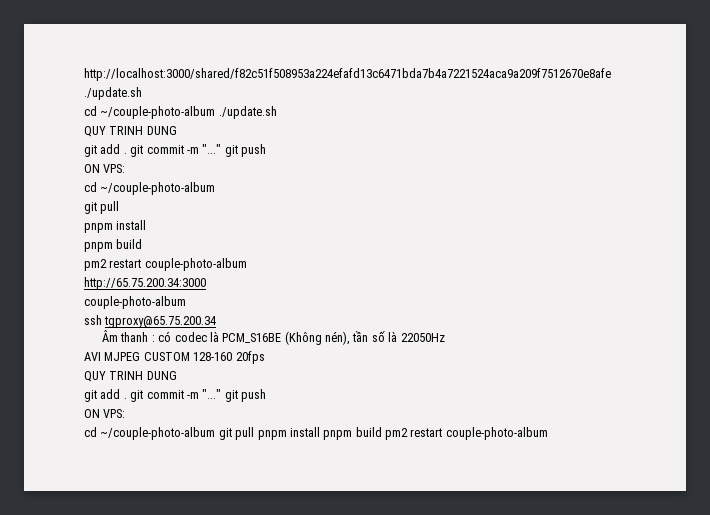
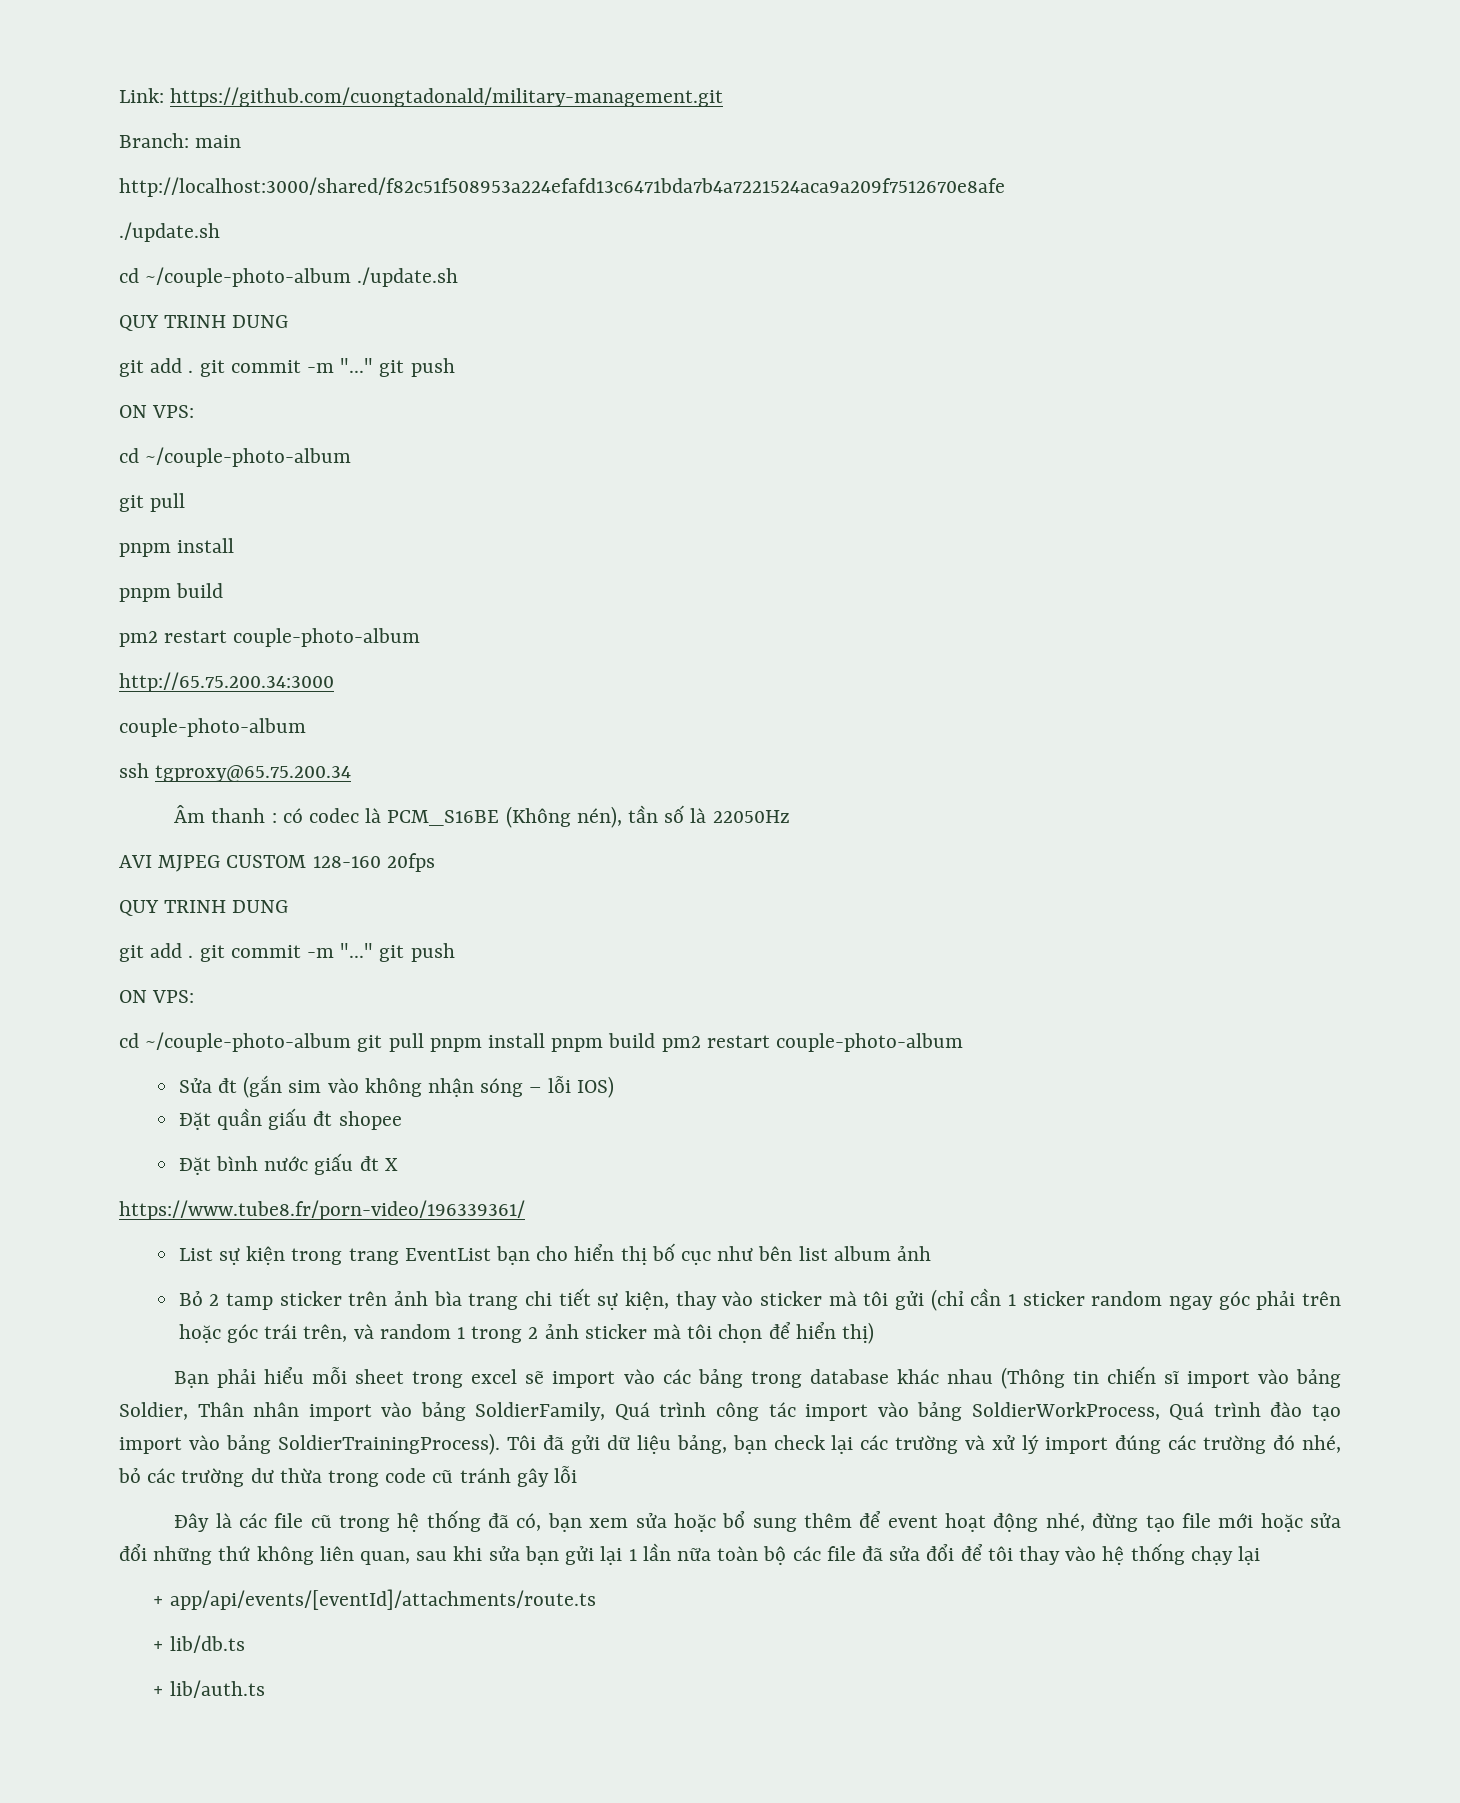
+ Link: https://github.com/cuongtadonald/military-management.git
+ Branch: main
+ Sửa đt (gắn sim vào không nhận sóng – lỗi IOS)
+ Đặt quần giấu đt shopee
+ Đặt bình nước giấu đt X
+ https://www.tube8.fr/porn-video/196339361/
+ List sự kiện trong trang EventList bạn cho hiển thị bố cục như bên list album ảnh
+ Bỏ 2 tamp sticker trên ảnh bìa trang chi tiết sự kiện, thay vào sticker mà tôi gửi (chỉ cần 1 sticker random ngay góc phải trên hoặc góc trái trên, và random 1 trong 2 ảnh sticker mà tôi chọn để hiển thị)
+ Bạn phải hiểu mỗi sheet trong excel sẽ import vào các bảng trong database khác nhau (Thông tin chiến sĩ import vào bảng Soldier, Thân nhân import vào bảng SoldierFamily, Quá trình công tác import vào bảng SoldierWorkProcess, Quá trình đào tạo import vào bảng SoldierTrainingProcess). Tôi đã gửi dữ liệu bảng, bạn check lại các trường và xử lý import đúng các trường đó nhé, bỏ các trường dư thừa trong code cũ tránh gây lỗi
+ Đây là các file cũ trong hệ thống đã có, bạn xem sửa hoặc bổ sung thêm để event hoạt động nhé, đừng tạo file mới hoặc sửa đổi những thứ không liên quan, sau khi sửa bạn gửi lại 1 lần nữa toàn bộ các file đã sửa đổi để tôi thay vào hệ thống chạy lại
+ + app/api/events/[eventId]/attachments/route.ts
+ + lib/db.ts
+ + lib/auth.ts

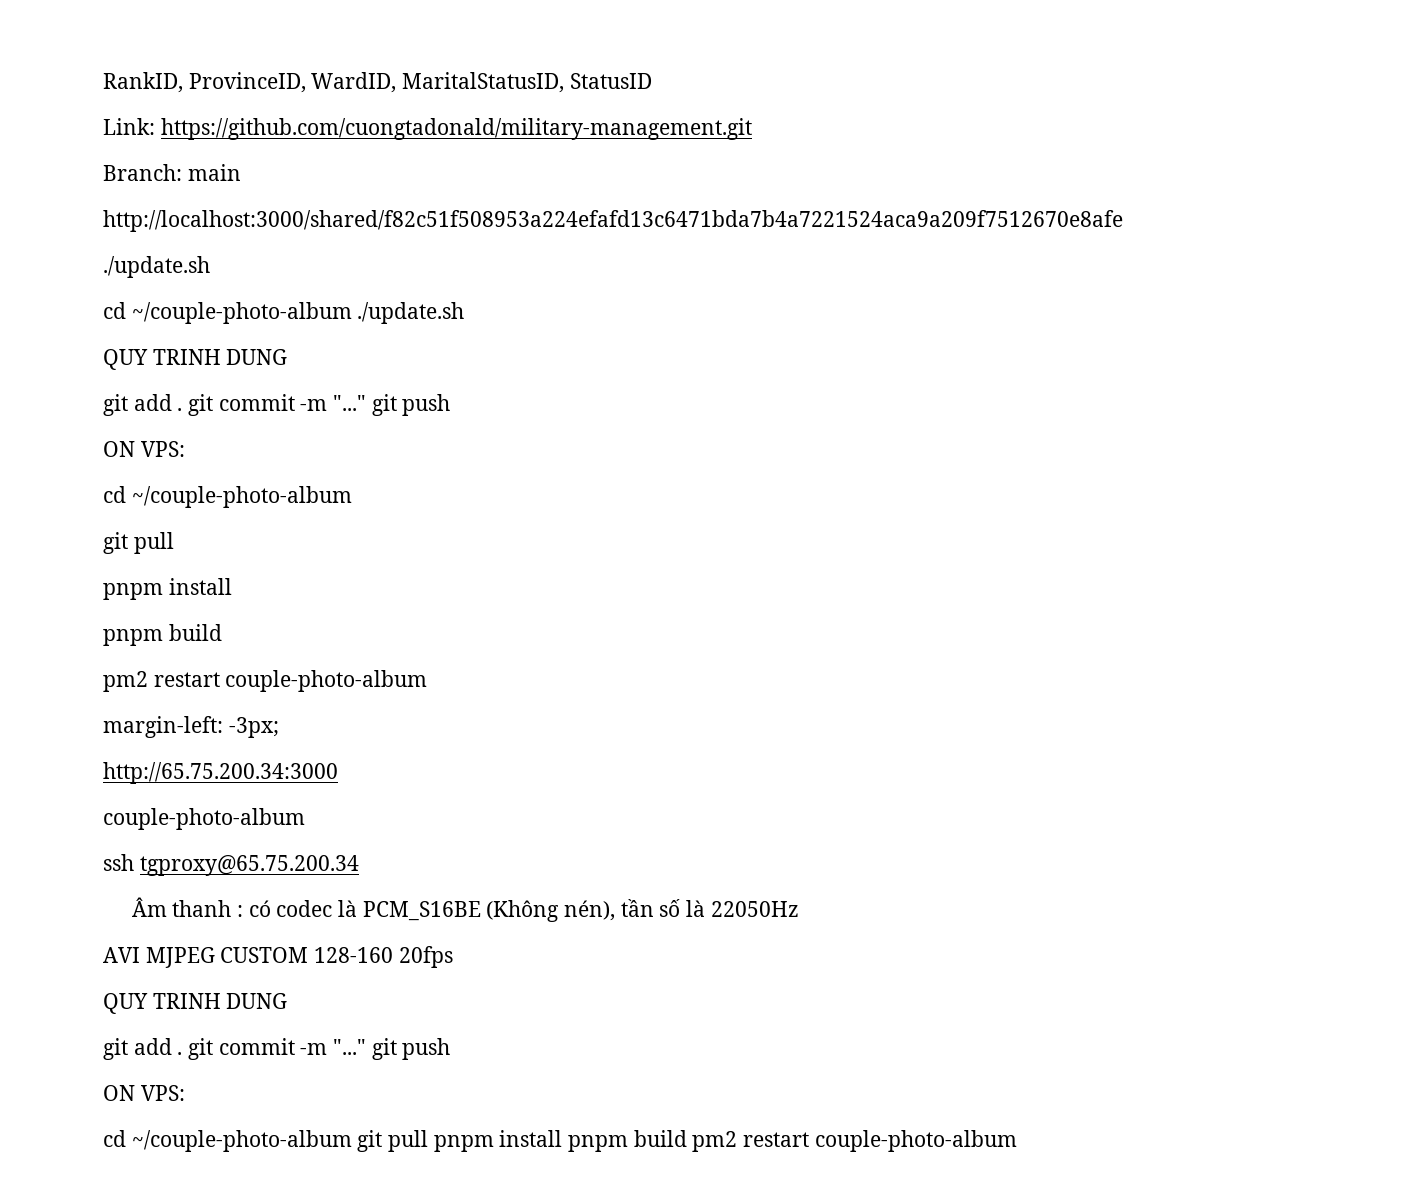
+ RankID, ProvinceID, WardID, MaritalStatusID, StatusID
+ margin-left: -3px;
- Sửa đt (gắn sim vào không nhận sóng – lỗi IOS)
- Đặt quần giấu đt shopee
- Đặt bình nước giấu đt X
- https://www.tube8.fr/porn-video/196339361/
- List sự kiện trong trang EventList bạn cho hiển thị bố cục như bên list album ảnh
- Bỏ 2 tamp sticker trên ảnh bìa trang chi tiết sự kiện, thay vào sticker mà tôi gửi (chỉ cần 1 sticker random ngay góc phải trên hoặc góc trái trên, và random 1 trong 2 ảnh sticker mà tôi chọn để hiển thị)
- Bạn phải hiểu mỗi sheet trong excel sẽ import vào các bảng trong database khác nhau (Thông tin chiến sĩ import vào bảng Soldier, Thân nhân import vào bảng SoldierFamily, Quá trình công tác import vào bảng SoldierWorkProcess, Quá trình đào tạo import vào bảng SoldierTrainingProcess). Tôi đã gửi dữ liệu bảng, bạn check lại các trường và xử lý import đúng các trường đó nhé, bỏ các trường dư thừa trong code cũ tránh gây lỗi
- Đây là các file cũ trong hệ thống đã có, bạn xem sửa hoặc bổ sung thêm để event hoạt động nhé, đừng tạo file mới hoặc sửa đổi những thứ không liên quan, sau khi sửa bạn gửi lại 1 lần nữa toàn bộ các file đã sửa đổi để tôi thay vào hệ thống chạy lại
- + app/api/events/[eventId]/attachments/route.ts
- + lib/db.ts
- + lib/auth.ts

